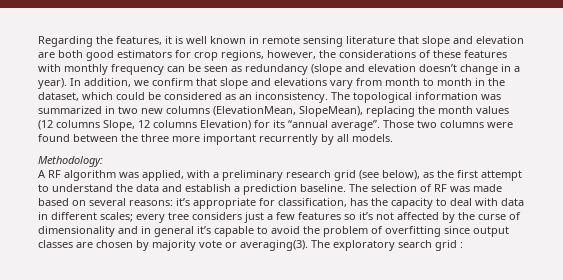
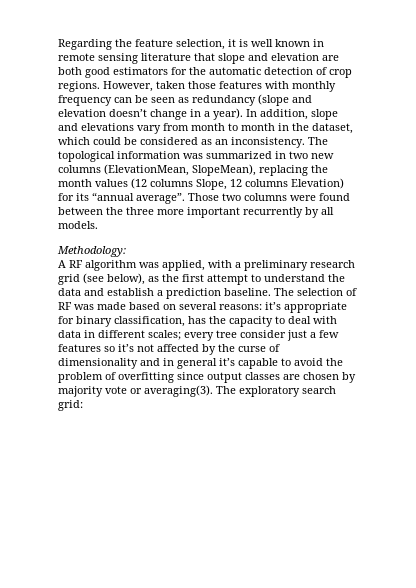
- Regarding the features, it is well known in remote sensing literature that slope and elevation are both good estimators for crop regions, however, the considerations of these features with monthly frequency can be seen as redundancy (slope and elevation doesn’t change in a year).
+ Regarding the feature selection, it is well known in remote sensing literature that slope and elevation are both good estimators for the automatic detection of crop regions. However, taken those features with monthly frequency can be seen as redundancy (slope and elevation doesn’t change in a year).
- In addition, we confirm that slope and elevations vary from month to month in the dataset, which could be considered as an inconsistency.
+ In addition, slope and elevations vary from month to month in the dataset, which could be considered as an inconsistency.
- The selection of RF was made based on several reasons: it’s appropriate for classification, has the capacity to deal with data in different scales; every tree considers just a few features so it’s not affected by the curse of dimensionality and in general it’s capable to avoid the problem of overfitting since output classes are chosen by majority vote or averaging(3).
+ The selection of RF was made based on several reasons: it’s appropriate for binary classification, has the capacity to deal with data in different scales; every tree consider just a few features so it’s not affected by the curse of dimensionality and in general it’s capable to avoid the problem of overfitting since output classes are chosen by majority vote or averaging(3).
- The exploratory search grid :
+ The exploratory search grid:

